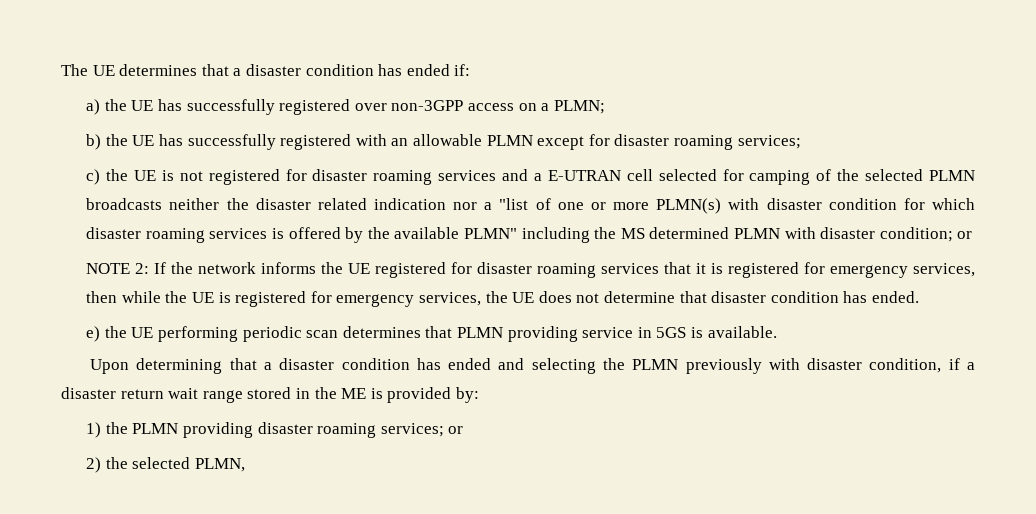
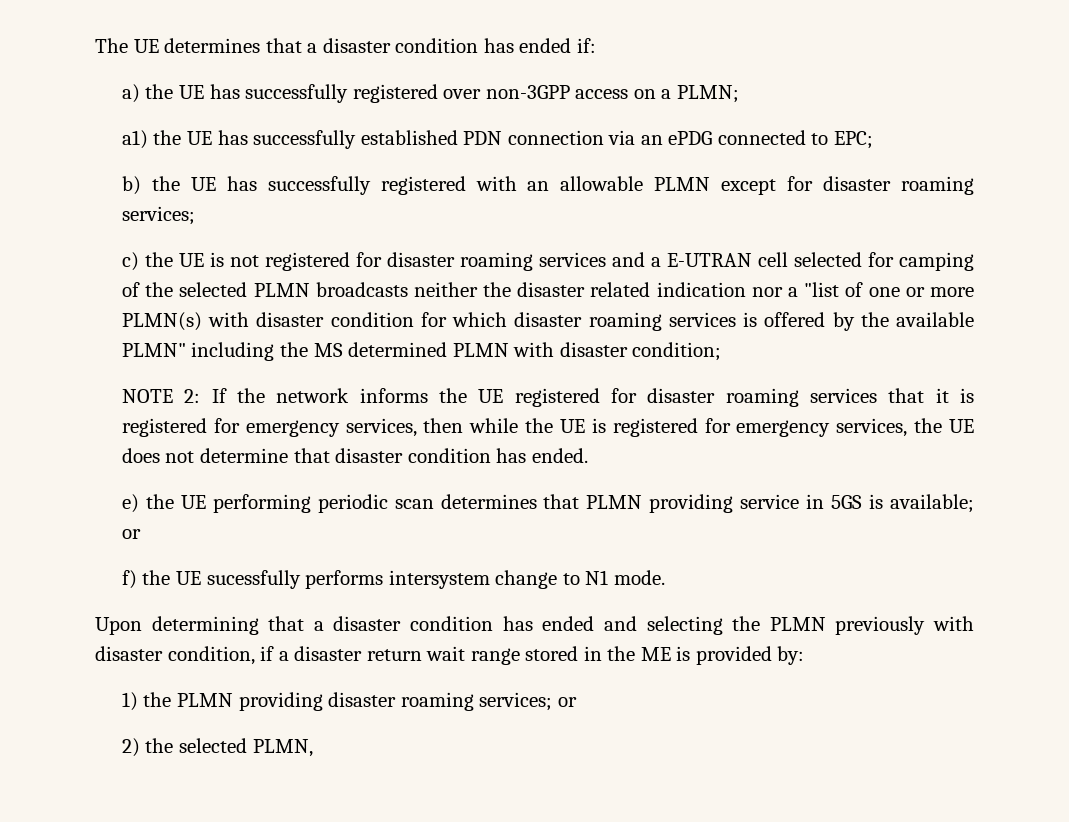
+ a1) the UE has successfully established PDN connection via an ePDG connected to EPC;
- c) the UE is not registered for disaster roaming services and a E-UTRAN cell selected for camping of the selected PLMN broadcasts neither the disaster related indication nor a "list of one or more PLMN(s) with disaster condition for which disaster roaming services is offered by the available PLMN" including the MS determined PLMN with disaster condition; or
+ c) the UE is not registered for disaster roaming services and a E-UTRAN cell selected for camping of the selected PLMN broadcasts neither the disaster related indication nor a "list of one or more PLMN(s) with disaster condition for which disaster roaming services is offered by the available PLMN" including the MS determined PLMN with disaster condition;
- e) the UE performing periodic scan determines that PLMN providing service in 5GS is available.
+ e) the UE performing periodic scan determines that PLMN providing service in 5GS is available; or
+ f) the UE sucessfully performs intersystem change to N1 mode.

